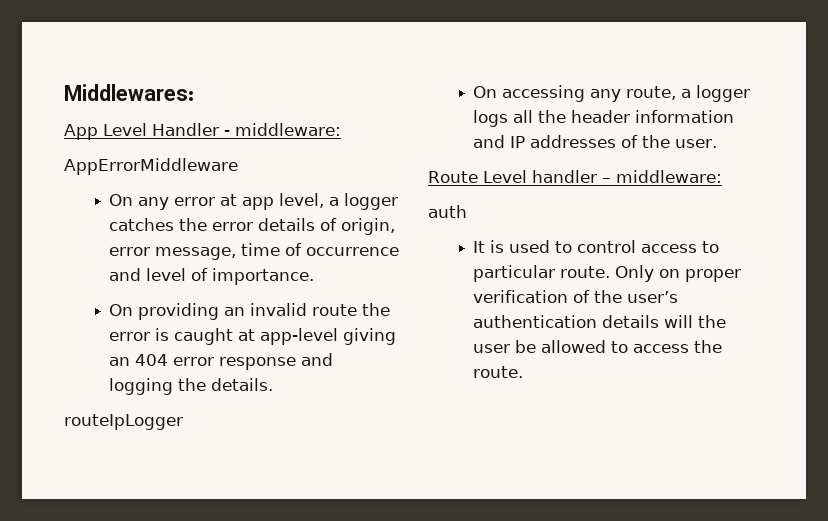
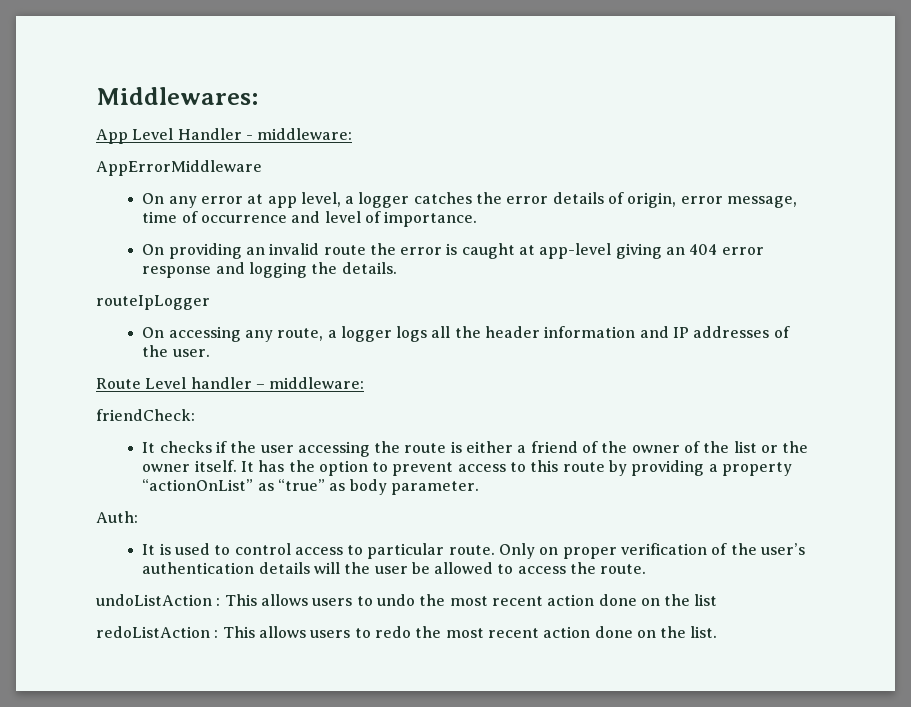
- auth
+ friendCheck:
+ It checks if the user accessing the route is either a friend of the owner of the list or the owner itself. It has the option to prevent access to this route by providing a property “actionOnList” as “true” as body parameter.
+ Auth:
+ undoListAction : This allows users to undo the most recent action done on the list
+ redoListAction : This allows users to redo the most recent action done on the list.

